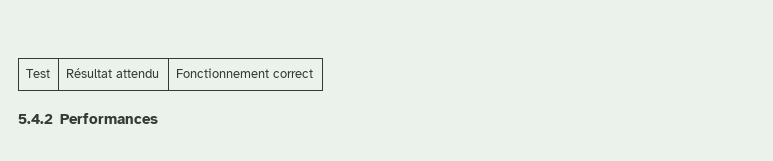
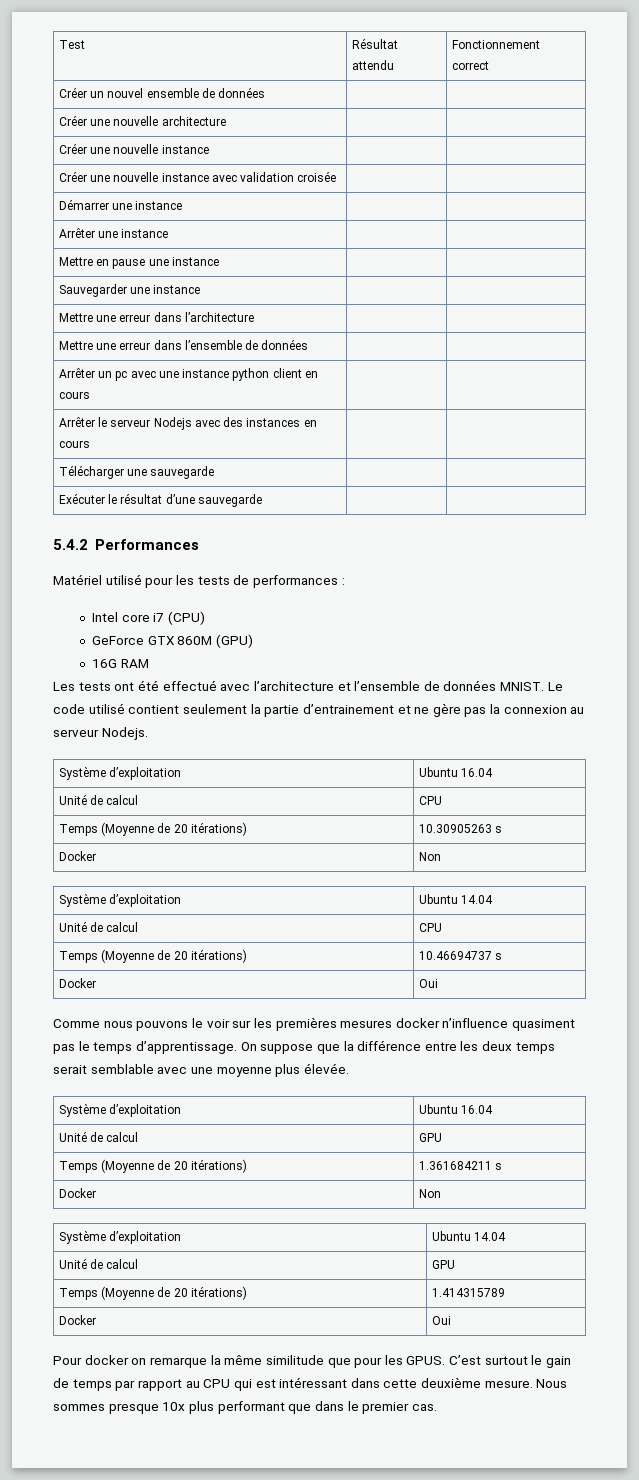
+ Créer un nouvel ensemble de données | |
+ Créer une nouvelle architecture | |
+ Créer une nouvelle instance | |
+ Créer une nouvelle instance avec validation croisée | |
+ Démarrer une instance | |
+ Arrêter une instance | |
+ Mettre en pause une instance | |
+ Sauvegarder une instance | |
+ Mettre une erreur dans l’architecture | |
+ Mettre une erreur dans l’ensemble de données | |
+ Arrêter un pc avec une instance python client en cours | |
+ Arrêter le serveur Nodejs avec des instances en cours | |
+ Télécharger une sauvegarde | |
+ Exécuter le résultat d’une sauvegarde | |
  5.4.2 Performances
+ Matériel utilisé pour les tests de performances :
+ Intel core i7 (CPU)
+ GeForce GTX 860M (GPU)
+ 16G RAM
+ Les tests ont été effectué avec l’architecture et l’ensemble de données MNIST. Le code utilisé contient seulement la partie d’entrainement et ne gère pas la connexion au serveur Nodejs.
+ Système d’exploitation | Ubuntu 16.04
+ Unité de calcul | CPU
+ Temps (Moyenne de 20 itérations) | 10.30905263 s
+ Docker | Non
+ Système d’exploitation | Ubuntu 14.04
+ Unité de calcul | CPU
+ Temps (Moyenne de 20 itérations) | 10.46694737 s
+ Docker | Oui
+ Comme nous pouvons le voir sur les premières mesures docker n’influence quasiment pas le temps d’apprentissage. On suppose que la différence entre les deux temps serait semblable avec une moyenne plus élevée.
+ Système d’exploitation | Ubuntu 16.04
+ Unité de calcul | GPU
+ Temps (Moyenne de 20 itérations) | 1.361684211 s
+ Docker | Non
+ Système d’exploitation | Ubuntu 14.04
+ Unité de calcul | GPU
+ Temps (Moyenne de 20 itérations) | 1.414315789
+ Docker | Oui
+ Pour docker on remarque la même similitude que pour les GPUS. C’est surtout le gain de temps par rapport au CPU qui est intéressant dans cette deuxième mesure. Nous sommes presque 10x plus performant que dans le premier cas.

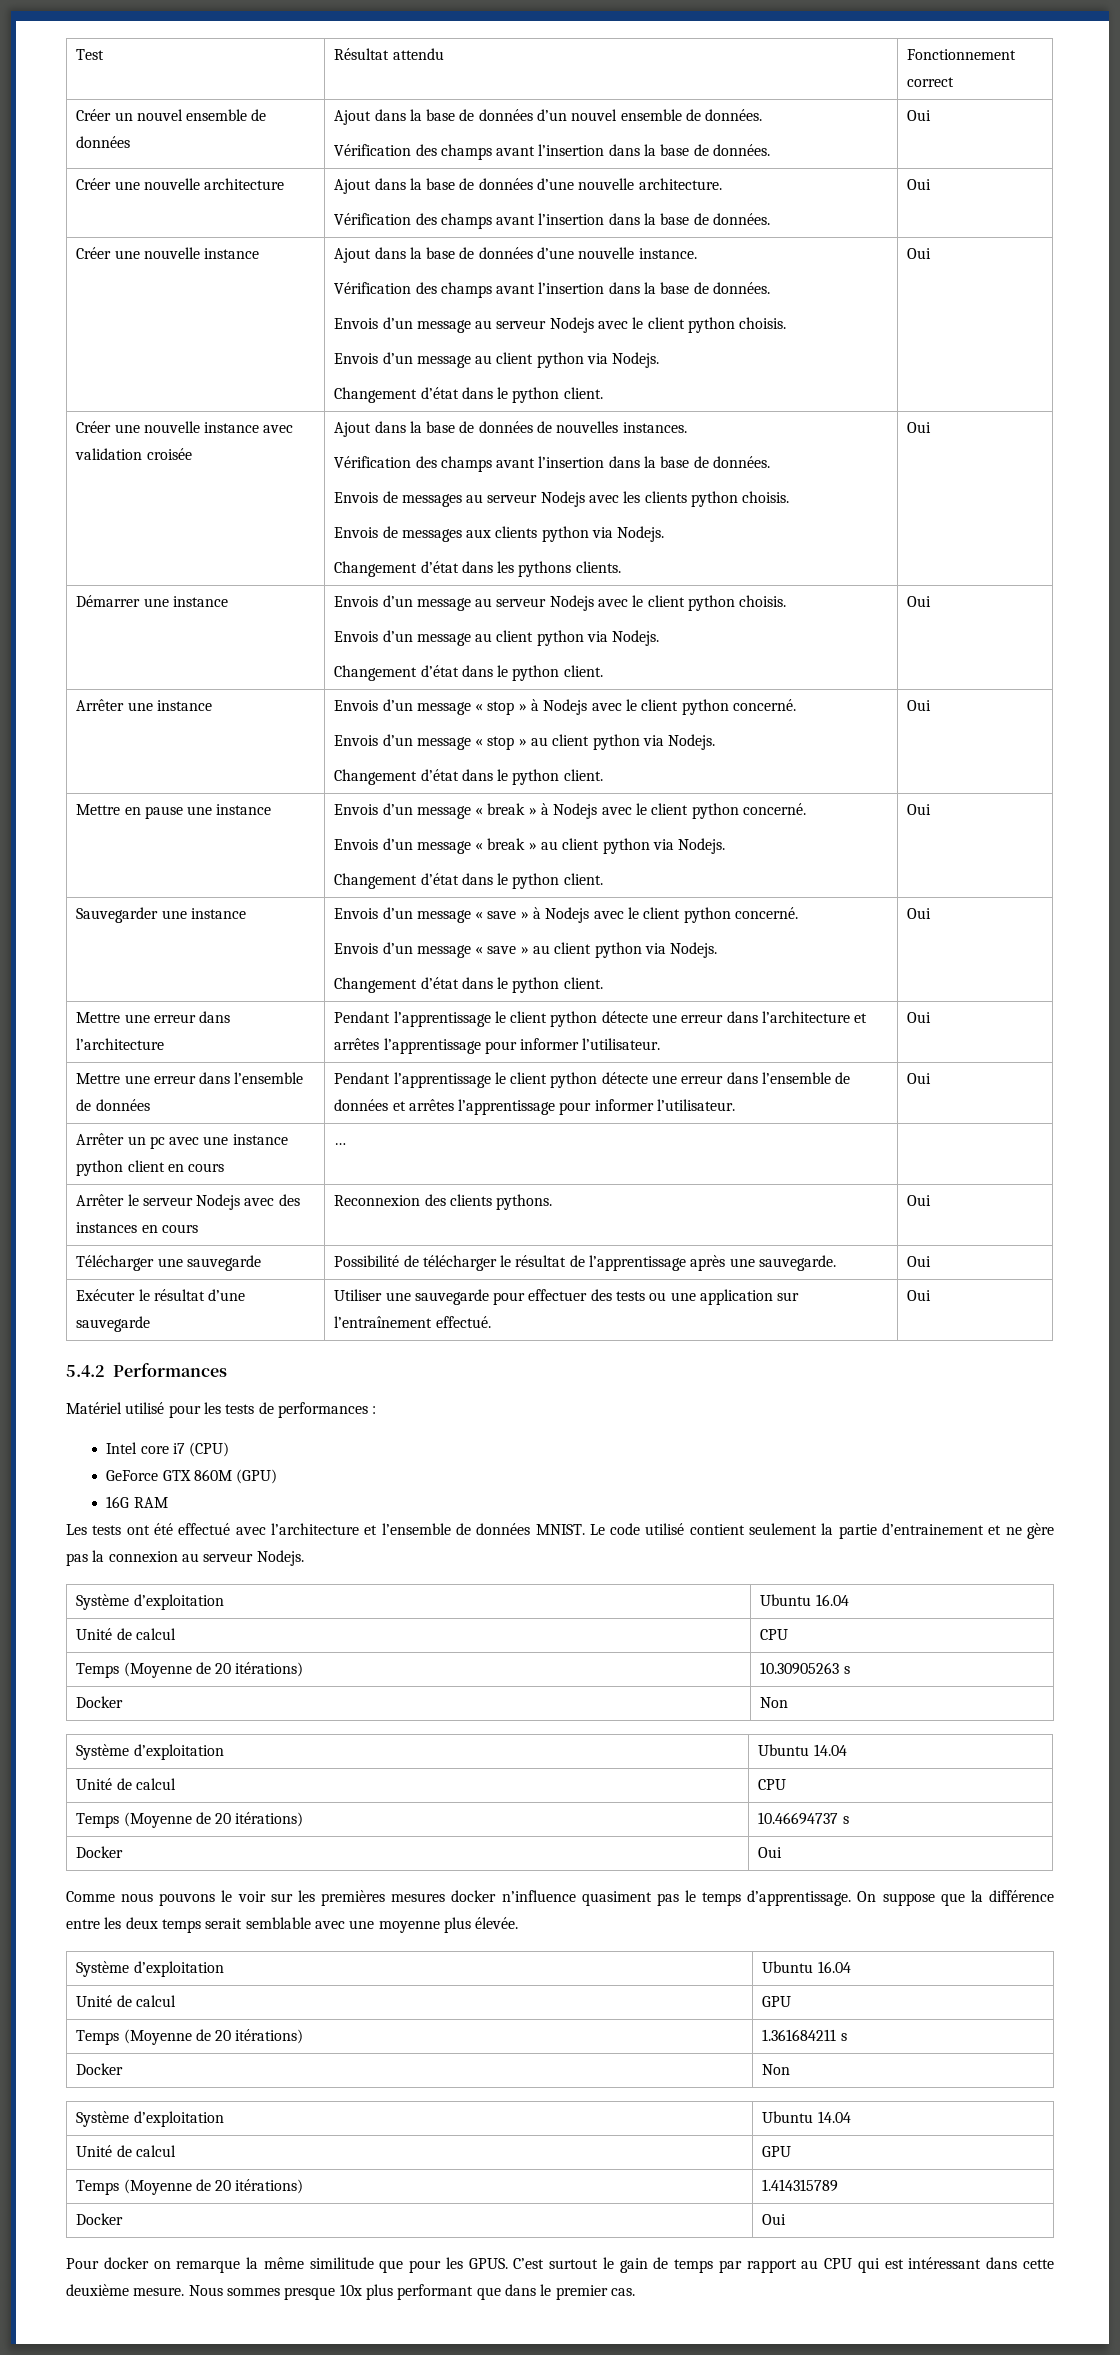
- Créer un nouvel ensemble de données | |
- Créer une nouvelle architecture | |
- Créer une nouvelle instance | |
+ Créer un nouvel ensemble de données | Ajout dans la base de données d’un nouvel ensemble de données.
+ Vérification des champs avant l’insertion dans la base de données. | Oui
+ Créer une nouvelle architecture | Ajout dans la base de données d’une nouvelle architecture.
+ Vérification des champs avant l’insertion dans la base de données. | Oui
+ Créer une nouvelle instance | Ajout dans la base de données d’une nouvelle instance.
+ Vérification des champs avant l’insertion dans la base de données.
+ Envois d’un message au serveur Nodejs avec le client python choisis.
+ Envois d’un message au client python via Nodejs.
+ Changement d’état dans le python client. | Oui
- Démarrer une instance | |
- Arrêter une instance | |
+ Ajout dans la base de données de nouvelles instances.
+ Vérification des champs avant l’insertion dans la base de données.
+ Envois de messages au serveur Nodejs avec les clients python choisis.
+ Envois de messages aux clients python via Nodejs.
+ Changement d’état dans les pythons clients. | Oui
+ Démarrer une instance | Envois d’un message au serveur Nodejs avec le client python choisis.
+ Envois d’un message au client python via Nodejs.
+ Changement d’état dans le python client. | Oui
+ Arrêter une instance | Envois d’un message « stop » à Nodejs avec le client python concerné.
+ Envois d’un message « stop » au client python via Nodejs.
+ Changement d’état dans le python client. | Oui
- Mettre en pause une instance | |
- Sauvegarder une instance | |
+ Mettre en pause une instance | Envois d’un message « break » à Nodejs avec le client python concerné.
+ Envois d’un message « break » au client python via Nodejs.
+ Changement d’état dans le python client. | Oui
+ Sauvegarder une instance | Envois d’un message « save » à Nodejs avec le client python concerné.
+ Envois d’un message « save » au client python via Nodejs.
+ Changement d’état dans le python client. | Oui
- Mettre une erreur dans l’architecture | |
+ Mettre une erreur dans l’architecture | Pendant l’apprentissage le client python détecte une erreur dans l’architecture et arrêtes l’apprentissage pour informer l’utilisateur. | Oui
- Mettre une erreur dans l’ensemble de données | |
+ Mettre une erreur dans l’ensemble de données | Pendant l’apprentissage le client python détecte une erreur dans l’ensemble de données et arrêtes l’apprentissage pour informer l’utilisateur. | Oui
- Arrêter un pc avec une instance python client en cours | |
+ Arrêter un pc avec une instance python client en cours | … |
- Arrêter le serveur Nodejs avec des instances en cours | |
- Télécharger une sauvegarde | |
+ Arrêter le serveur Nodejs avec des instances en cours | Reconnexion des clients pythons. | Oui
+ Télécharger une sauvegarde | Possibilité de télécharger le résultat de l’apprentissage après une sauvegarde. | Oui
- Exécuter le résultat d’une sauvegarde | |
+ Exécuter le résultat d’une sauvegarde | Utiliser une sauvegarde pour effectuer des tests ou une application sur l’entraînement effectué. | Oui

